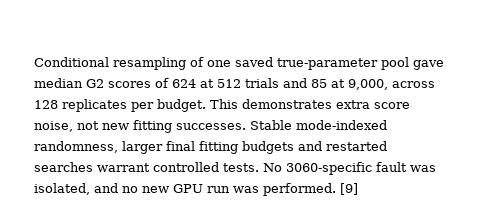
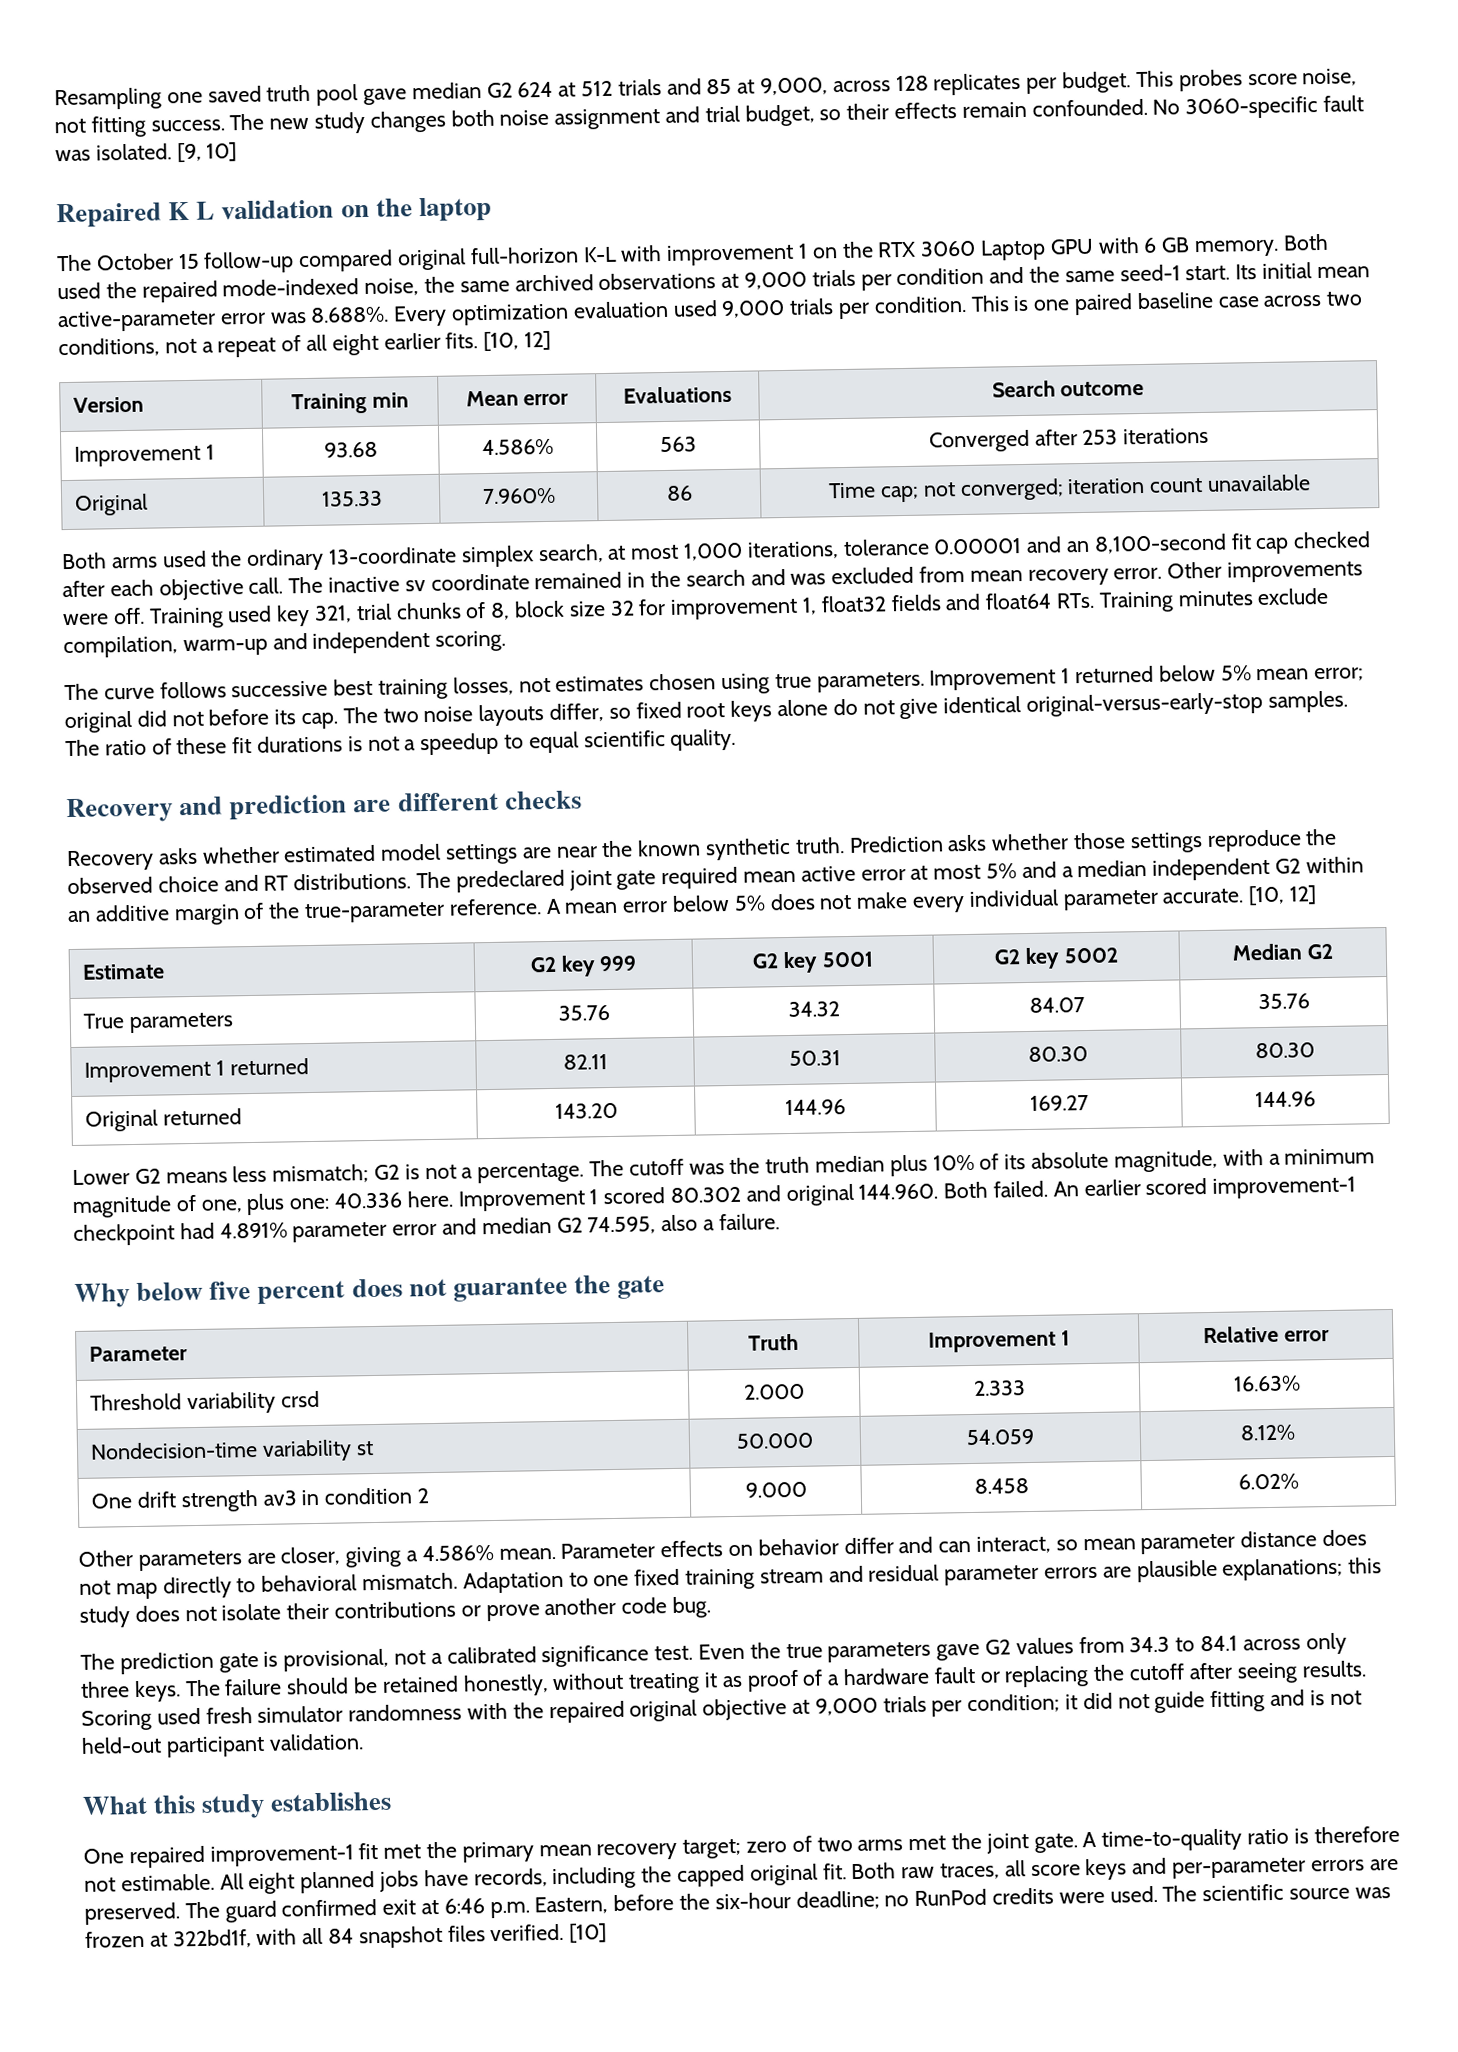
- Conditional resampling of one saved true-parameter pool gave median G2 scores of 624 at 512 trials and 85 at 9,000, across 128 replicates per budget.
+ Resampling one saved truth pool gave median G2 624 at 512 trials and 85 at 9,000, across 128 replicates per budget.
- This demonstrates extra score noise, not new fitting successes. Stable mode-indexed randomness, larger final fitting budgets and restarted searches warrant controlled tests. No 3060-specific fault was isolated, and no new GPU run was performed. [9]
+ This probes score noise, not fitting success. The new study changes both noise assignment and trial budget, so their effects remain confounded. No 3060-specific fault was isolated. [9, 10]
+ Repaired K L validation on the laptop
+ The October 15 follow-up compared original full-horizon K-L with improvement 1 on the RTX 3060 Laptop GPU with 6 GB memory. Both used the repaired mode-indexed noise, the same archived observations at 9,000 trials per condition and the same seed-1 start. Its initial mean active-parameter error was 8.688%. Every optimization evaluation used 9,000 trials per condition. This is one paired baseline case across two conditions, not a repeat of all eight earlier fits. [10, 12]
+ Version | Training min | Mean error | Evaluations | Search outcome
+ Improvement 1 | 93.68 | 4.586% | 563 | Converged after 253 iterations
+ Original | 135.33 | 7.960% | 86 | Time cap; not converged; iteration count unavailable
+ Both arms used the ordinary 13-coordinate simplex search, at most 1,000 iterations, tolerance 0.00001 and an 8,100-second fit cap checked after each objective call. The inactive sv coordinate remained in the search and was excluded from mean recovery error. Other improvements were off. Training used key 321, trial chunks of 8, block size 32 for improvement 1, float32 fields and float64 RTs. Training minutes exclude compilation, warm-up and independent scoring.
+ The curve follows successive best training losses, not estimates chosen using true parameters. Improvement 1 returned below 5% mean error; original did not before its cap. The two noise layouts differ, so fixed root keys alone do not give identical original-versus-early-stop samples. The ratio of these fit durations is not a speedup to equal scientific quality.
+ Recovery and prediction are different checks
+ Recovery asks whether estimated model settings are near the known synthetic truth. Prediction asks whether those settings reproduce the observed choice and RT distributions. The predeclared joint gate required mean active error at most 5% and a median independent G2 within an additive margin of the true-parameter reference. A mean error below 5% does not make every individual parameter accurate. [10, 12]
+ Estimate | G2 key 999 | G2 key 5001 | G2 key 5002 | Median G2
+ True parameters | 35.76 | 34.32 | 84.07 | 35.76
+ Improvement 1 returned | 82.11 | 50.31 | 80.30 | 80.30
+ Original returned | 143.20 | 144.96 | 169.27 | 144.96
+ Lower G2 means less mismatch; G2 is not a percentage. The cutoff was the truth median plus 10% of its absolute magnitude, with a minimum magnitude of one, plus one: 40.336 here. Improvement 1 scored 80.302 and original 144.960. Both failed. An earlier scored improvement-1 checkpoint had 4.891% parameter error and median G2 74.595, also a failure.
+ Why below five percent does not guarantee the gate
+ Parameter | Truth | Improvement 1 | Relative error
+ Threshold variability crsd | 2.000 | 2.333 | 16.63%
+ Nondecision-time variability st | 50.000 | 54.059 | 8.12%
+ One drift strength av3 in condition 2 | 9.000 | 8.458 | 6.02%
+ Other parameters are closer, giving a 4.586% mean. Parameter effects on behavior differ and can interact, so mean parameter distance does not map directly to behavioral mismatch. Adaptation to one fixed training stream and residual parameter errors are plausible explanations; this study does not isolate their contributions or prove another code bug.
+ The prediction gate is provisional, not a calibrated significance test. Even the true parameters gave G2 values from 34.3 to 84.1 across only three keys. The failure should be retained honestly, without treating it as proof of a hardware fault or replacing the cutoff after seeing results. Scoring used fresh simulator randomness with the repaired original objective at 9,000 trials per condition; it did not guide fitting and is not held-out participant validation.
+ What this study establishes
+ One repaired improvement-1 fit met the primary mean recovery target; zero of two arms met the joint gate. A time-to-quality ratio is therefore not estimable. All eight planned jobs have records, including the capped original fit. Both raw traces, all score keys and per-parameter errors are preserved. The guard confirmed exit at 6:46 p.m. Eastern, before the six-hour deadline; no RunPod credits were used. The scientific source was frozen at 322bd1f, with all 84 snapshot files verified. [10]

